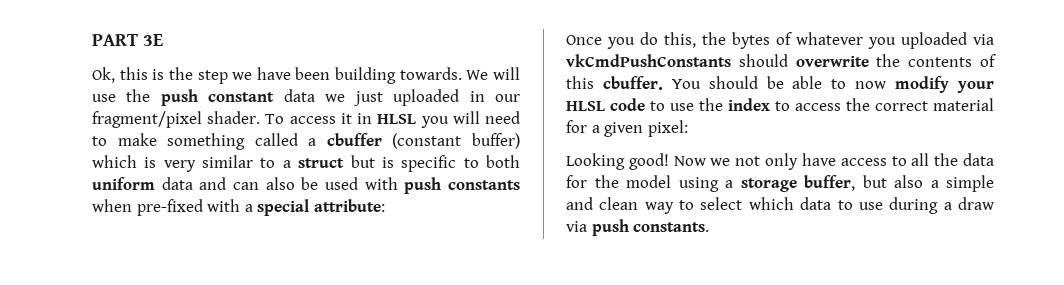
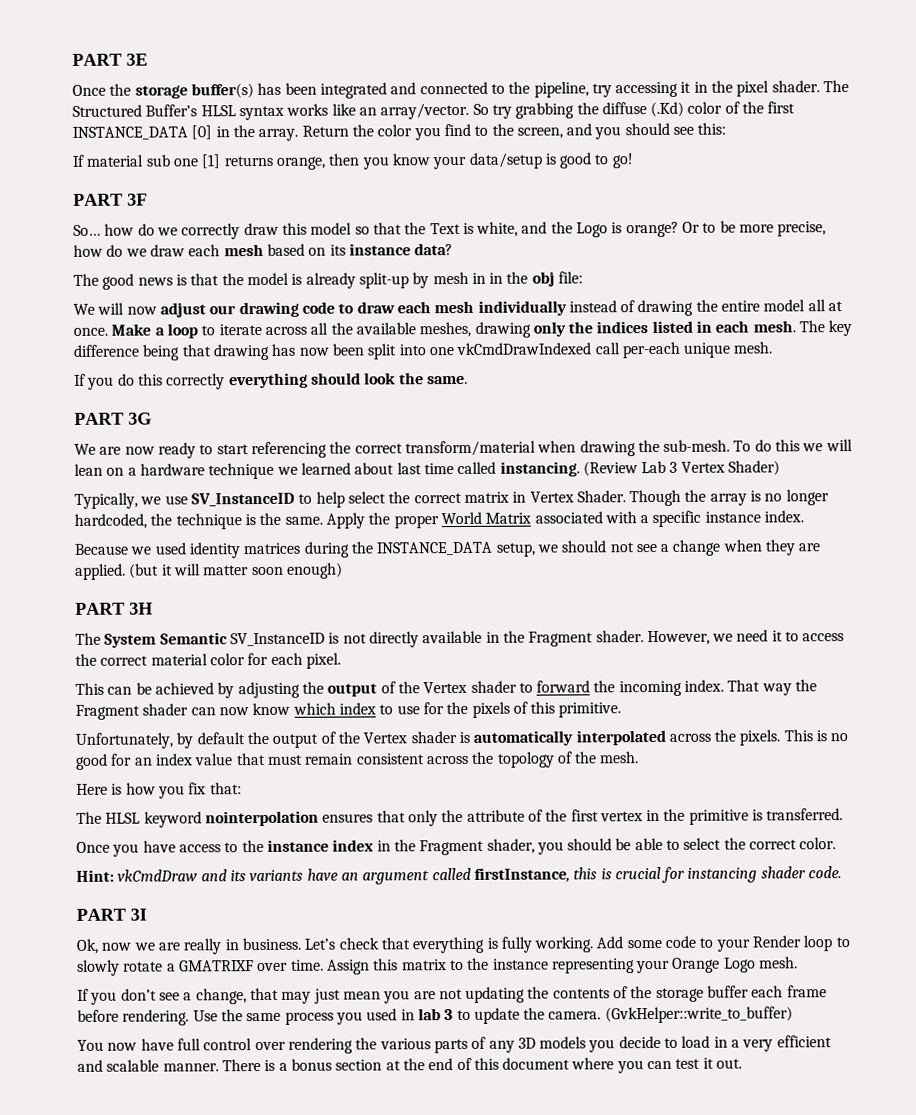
- Ok, this is the step we have been building towards. We will use the push constant data we just uploaded in our fragment/pixel shader. To access it in HLSL you will need to make something called a cbuffer (constant buffer) which is very similar to a struct but is specific to both uniform data and can also be used with push constants when pre-fixed with a special attribute:
- Once you do this, the bytes of whatever you uploaded via vkCmdPushConstants should overwrite the contents of this cbuffer. You should be able to now modify your HLSL code to use the index to access the correct material for a given pixel:
- Looking good! Now we not only have access to all the data for the model using a storage buffer, but also a simple and clean way to select which data to use during a draw via push constants.
+ Once the storage buffer(s) has been integrated and connected to the pipeline, try accessing it in the pixel shader. The Structured Buffer’s HLSL syntax works like an array/vector. So try grabbing the diffuse (.Kd) color of the first INSTANCE_DATA [0] in the array. Return the color you find to the screen, and you should see this:
+ If material sub one [1] returns orange, then you know your data/setup is good to go!
+ PART 3F
+ So… how do we correctly draw this model so that the Text is white, and the Logo is orange? Or to be more precise, how do we draw each mesh based on its instance data?
+ The good news is that the model is already split-up by mesh in in the obj file:
+ We will now adjust our drawing code to draw each mesh individually instead of drawing the entire model all at once. Make a loop to iterate across all the available meshes, drawing only the indices listed in each mesh. The key difference being that drawing has now been split into one vkCmdDrawIndexed call per-each unique mesh.
+ If you do this correctly everything should look the same.
+ PART 3G
+ We are now ready to start referencing the correct transform/material when drawing the sub-mesh. To do this we will lean on a hardware technique we learned about last time called instancing. (Review Lab 3 Vertex Shader)
+ Typically, we use SV_InstanceID to help select the correct matrix in Vertex Shader. Though the array is no longer hardcoded, the technique is the same. Apply the proper World Matrix associated with a specific instance index.
+ Because we used identity matrices during the INSTANCE_DATA setup, we should not see a change when they are applied. (but it will matter soon enough)
+ PART 3H
+ The System Semantic SV_InstanceID is not directly available in the Fragment shader. However, we need it to access the correct material color for each pixel.
+ This can be achieved by adjusting the output of the Vertex shader to forward the incoming index. That way the Fragment shader can now know which index to use for the pixels of this primitive.
+ Unfortunately, by default the output of the Vertex shader is automatically interpolated across the pixels. This is no good for an index value that must remain consistent across the topology of the mesh.
+ Here is how you fix that:
+ The HLSL keyword nointerpolation ensures that only the attribute of the first vertex in the primitive is transferred.
+ Once you have access to the instance index in the Fragment shader, you should be able to select the correct color.
+ Hint: vkCmdDraw and its variants have an argument called firstInstance, this is crucial for instancing shader code.
+ PART 3I
+ Ok, now we are really in business. Let’s check that everything is fully working. Add some code to your Render loop to slowly rotate a GMATRIXF over time. Assign this matrix to the instance representing your Orange Logo mesh.
+ If you don’t see a change, that may just mean you are not updating the contents of the storage buffer each frame before rendering. Use the same process you used in lab 3 to update the camera. (GvkHelper::write_to_buffer)
+ You now have full control over rendering the various parts of any 3D models you decide to load in a very efficient and scalable manner. There is a bonus section at the end of this document where you can test it out.

